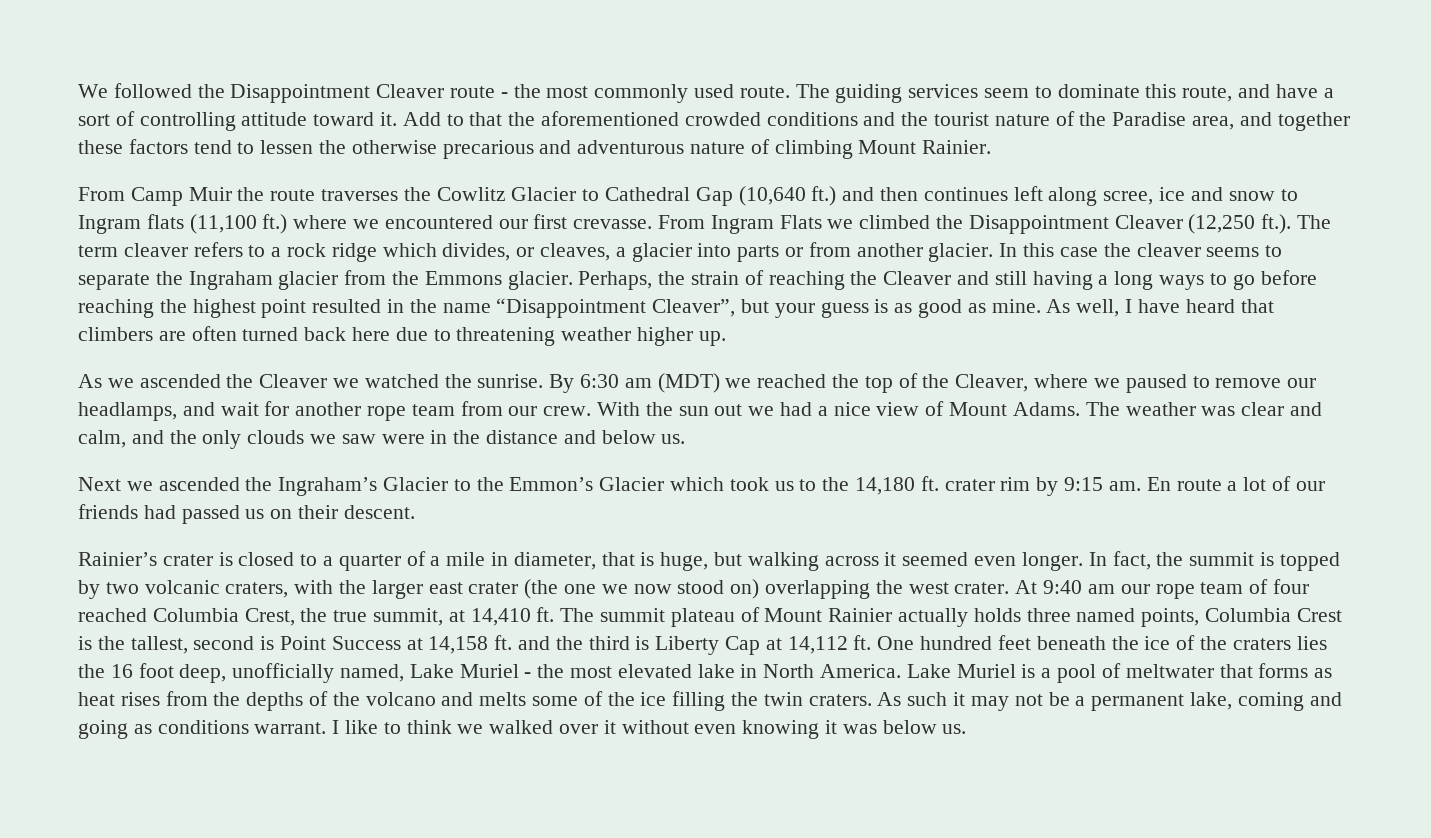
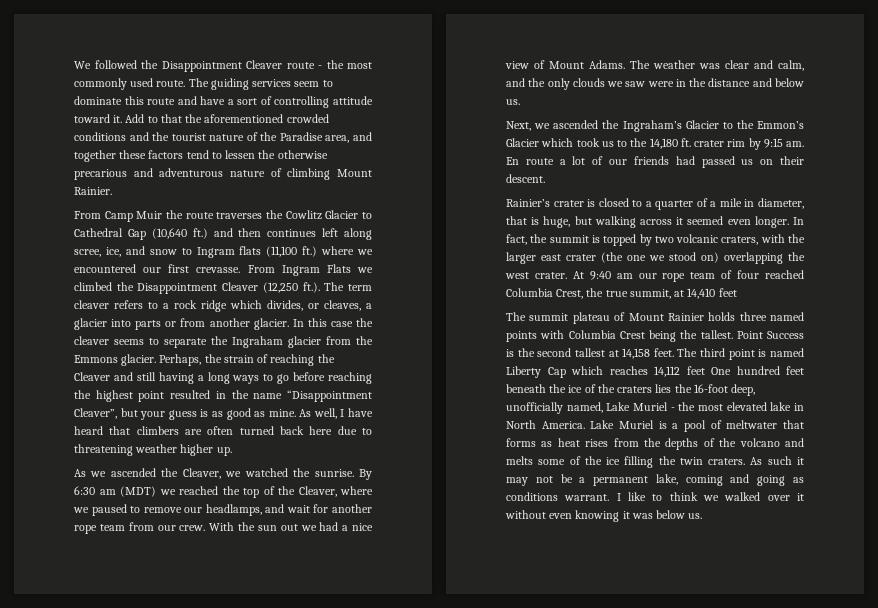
- The guiding services seem to dominate this route, and have a sort of controlling attitude toward it.
+ The guiding services seem to dominate this route and have a sort of controlling attitude toward it.
- From Camp Muir the route traverses the Cowlitz Glacier to Cathedral Gap (10,640 ft.) and then continues left along scree, ice and snow to Ingram flats (11,100 ft.) where we encountered our first crevasse.
+ From Camp Muir the route traverses the Cowlitz Glacier to Cathedral Gap (10,640 ft.) and then continues left along scree, ice, and snow to Ingram flats (11,100 ft.) where we encountered our first crevasse.
- As we ascended the Cleaver we watched the sunrise.
+ As we ascended the Cleaver, we watched the sunrise.
- Next we ascended the Ingraham’s Glacier to the Emmon’s Glacier which took us to the 14,180 ft. crater rim by 9:15 am.
+ Next, we ascended the Ingraham’s Glacier to the Emmon’s Glacier which took us to the 14,180 ft. crater rim by 9:15 am.
- In fact, the summit is topped by two volcanic craters, with the larger east crater (the one we now stood on) overlapping the west crater.
+ In fact, the summit is topped by two volcanic craters, with the larger east crater (the one we stood on) overlapping the west crater.
- At 9:40 am our rope team of four reached Columbia Crest, the true summit, at 14,410 ft. The summit plateau of Mount Rainier actually holds three named points, Columbia Crest is the tallest, second is Point Success at 14,158 ft. and the third is Liberty Cap at 14,112 ft. One hundred feet beneath the ice of the craters lies the 16 foot deep, unofficially named, Lake Muriel - the most elevated lake in North America.
+ At 9:40 am our rope team of four reached Columbia Crest, the true summit, at 14,410 feet
+ The summit plateau of Mount Rainier holds three named points with Columbia Crest being the tallest. Point Success is the second tallest at 14,158 feet. The third point is named Liberty Cap which reaches 14,112 feet One hundred feet beneath the ice of the craters lies the 16-foot deep, unofficially named, Lake Muriel - the most elevated lake in North America.

